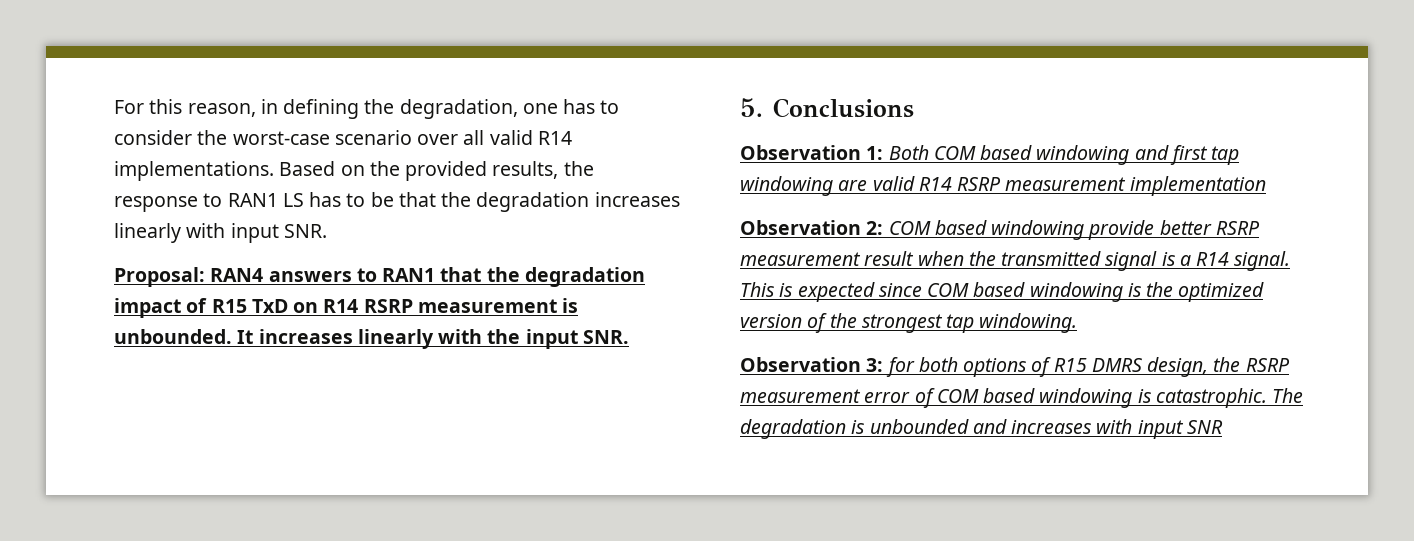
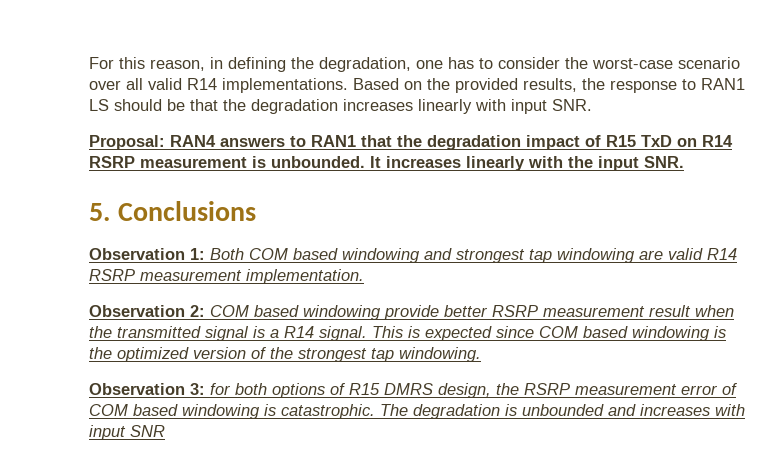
- Based on the provided results, the response to RAN1 LS has to be that the degradation increases linearly with input SNR.
+ Based on the provided results, the response to RAN1 LS should be that the degradation increases linearly with input SNR.
- Observation 1: Both COM based windowing and first tap windowing are valid R14 RSRP measurement implementation
+ Observation 1: Both COM based windowing and strongest tap windowing are valid R14 RSRP measurement implementation.

